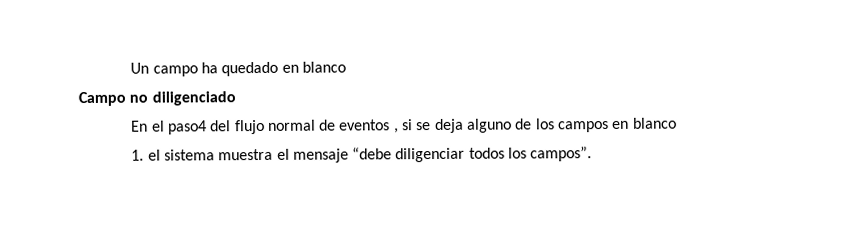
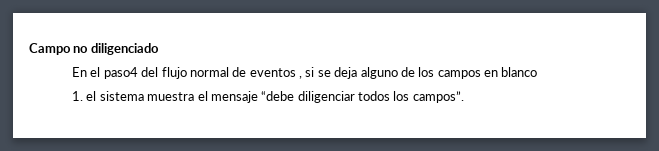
- Un campo ha quedado en blanco

